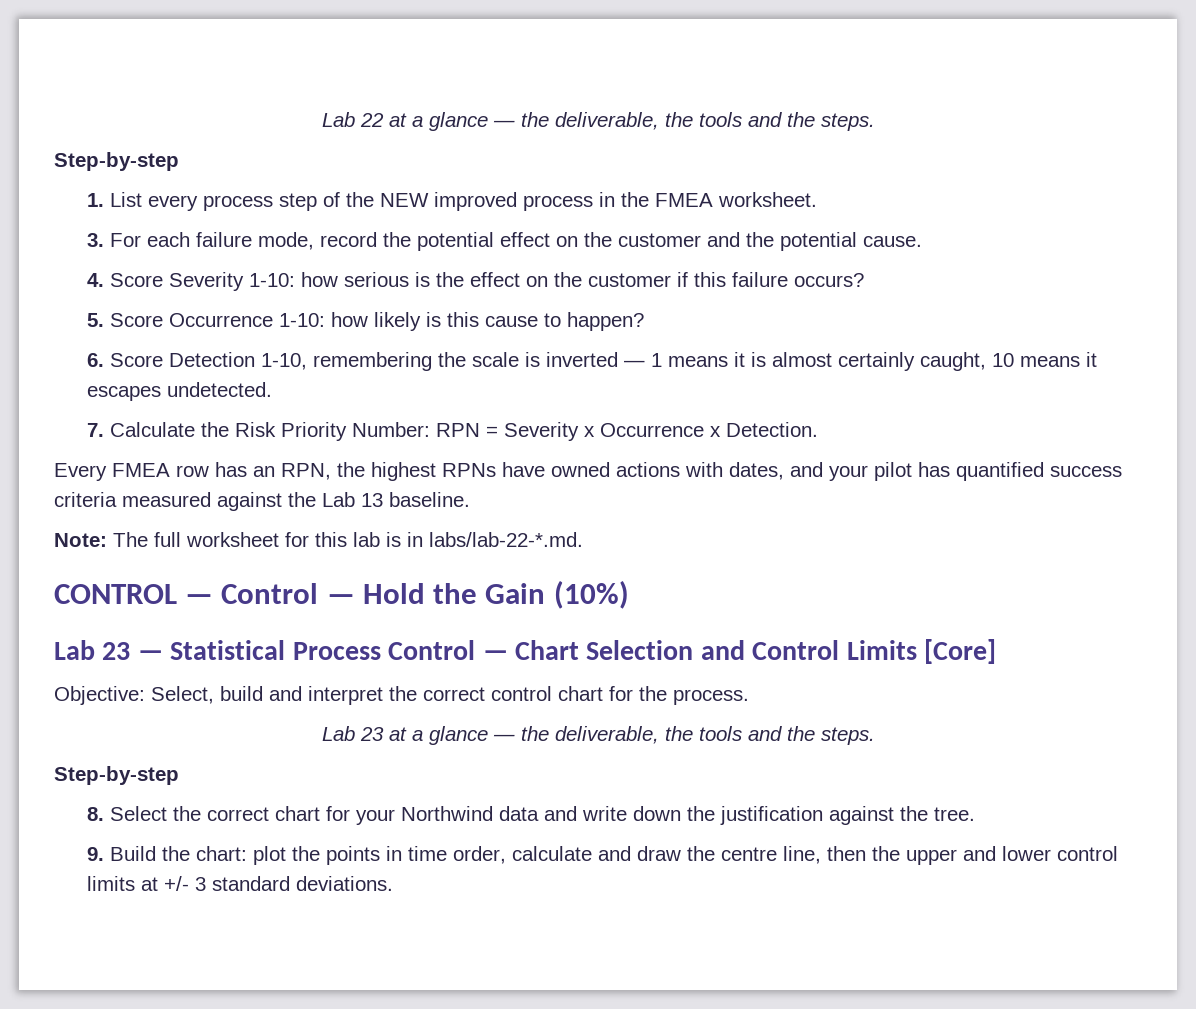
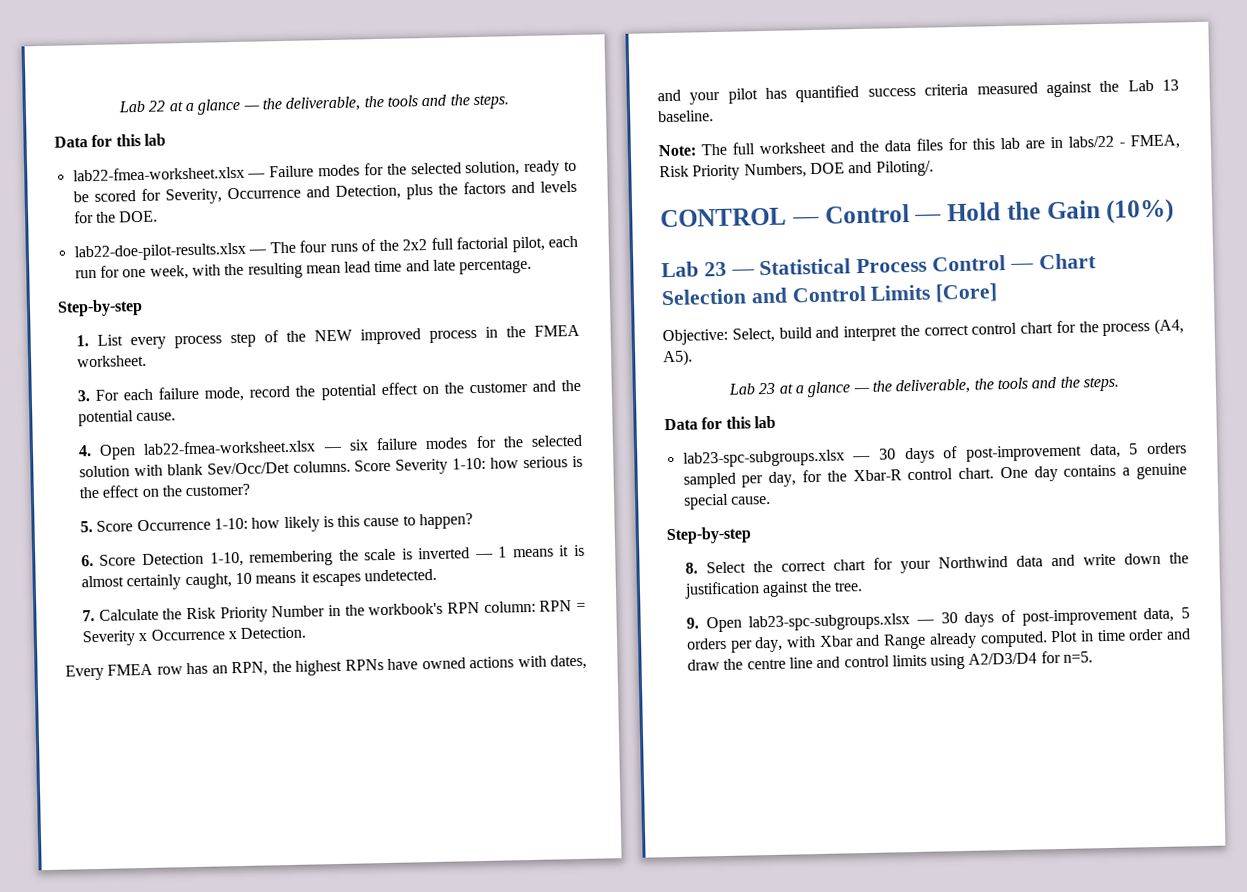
  Lab 22 at a glance — the deliverable, the tools and the steps.
+ Data for this lab
+ lab22-fmea-worksheet.xlsx — Failure modes for the selected solution, ready to be scored for Severity, Occurrence and Detection, plus the factors and levels for the DOE.
+ lab22-doe-pilot-results.xlsx — The four runs of the 2x2 full factorial pilot, each run for one week, with the resulting mean lead time and late percentage.
- 4. Score Severity 1-10: how serious is the effect on the customer if this failure occurs?
+ 4. Open lab22-fmea-worksheet.xlsx — six failure modes for the selected solution with blank Sev/Occ/Det columns. Score Severity 1-10: how serious is the effect on the customer?
- 7. Calculate the Risk Priority Number: RPN = Severity x Occurrence x Detection.
+ 7. Calculate the Risk Priority Number in the workbook's RPN column: RPN = Severity x Occurrence x Detection.
- Note: The full worksheet for this lab is in labs/lab-22-*.md.
+ Note: The full worksheet and the data files for this lab are in labs/22 - FMEA, Risk Priority Numbers, DOE and Piloting/.
- Objective: Select, build and interpret the correct control chart for the process.
+ Objective: Select, build and interpret the correct control chart for the process (A4, A5).
  Lab 23 at a glance — the deliverable, the tools and the steps.
+ Data for this lab
+ lab23-spc-subgroups.xlsx — 30 days of post-improvement data, 5 orders sampled per day, for the Xbar-R control chart. One day contains a genuine special cause.
- 9. Build the chart: plot the points in time order, calculate and draw the centre line, then the upper and lower control limits at +/- 3 standard deviations.
+ 9. Open lab23-spc-subgroups.xlsx — 30 days of post-improvement data, 5 orders per day, with Xbar and Range already computed. Plot in time order and draw the centre line and control limits using A2/D3/D4 for n=5.

